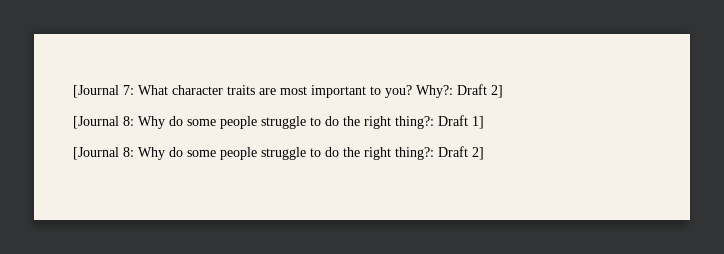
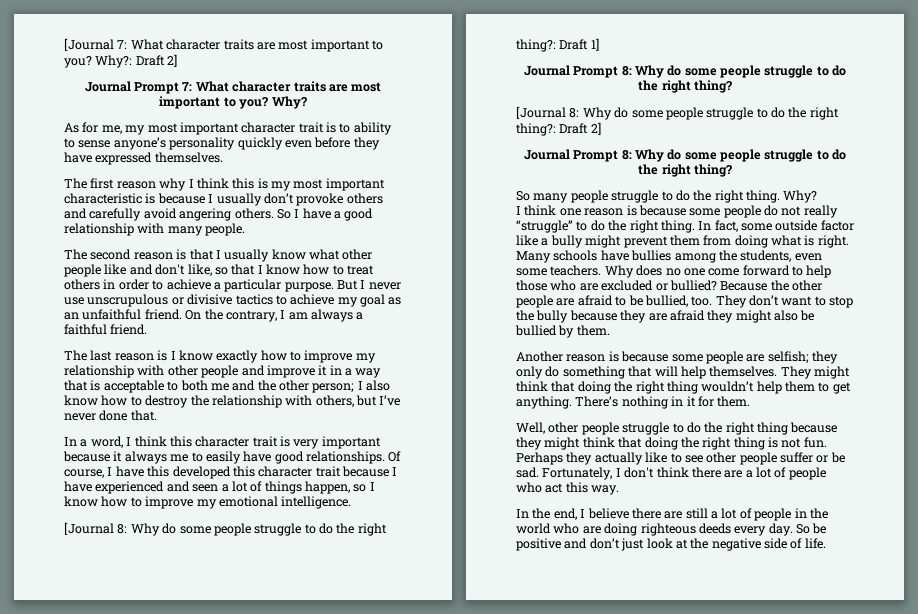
+ Journal Prompt 7: What character traits are most important to you? Why?
+ As for me, my most important character trait is to ability to sense anyone’s personality quickly even before they have expressed themselves.
+ The first reason why I think this is my most important characteristic is because I usually don’t provoke others and carefully avoid angering others. So I have a good relationship with many people.
+ The second reason is that I usually know what other people like and don't like, so that I know how to treat others in order to achieve a particular purpose. But I never use unscrupulous or divisive tactics to achieve my goal as an unfaithful friend. On the contrary, I am always a faithful friend.
+ The last reason is I know exactly how to improve my relationship with other people and improve it in a way that is acceptable to both me and the other person; I also know how to destroy the relationship with others, but I’ve never done that.
+ In a word, I think this character trait is very important because it always me to easily have good relationships. Of course, I have this developed this character trait because I have experienced and seen a lot of things happen, so I know how to improve my emotional intelligence.
  [Journal 8: Why do some people struggle to do the right thing?: Draft 1]
+ Journal Prompt 8: Why do some people struggle to do the right thing?
  [Journal 8: Why do some people struggle to do the right thing?: Draft 2]
+ Journal Prompt 8: Why do some people struggle to do the right thing?
+ So many people struggle to do the right thing. Why?
+ I think one reason is because some people do not really “struggle” to do the right thing. In fact, some outside factor like a bully might prevent them from doing what is right. Many schools have bullies among the students, even some teachers. Why does no one come forward to help those who are excluded or bullied? Because the other people are afraid to be bullied, too. They don’t want to stop the bully because they are afraid they might also be bullied by them.
+ Another reason is because some people are selfish; they only do something that will help themselves. They might think that doing the right thing wouldn’t help them to get anything. There’s nothing in it for them.
+ Well, other people struggle to do the right thing because they might think that doing the right thing is not fun. Perhaps they actually like to see other people suffer or be sad. Fortunately, I don't think there are a lot of people who act this way.
+ In the end, I believe there are still a lot of people in the world who are doing righteous deeds every day. So be positive and don’t just look at the negative side of life.

